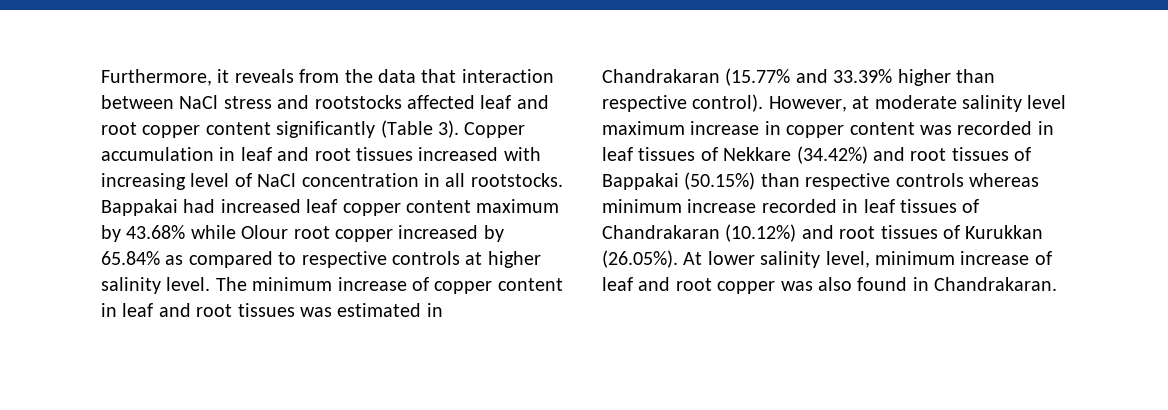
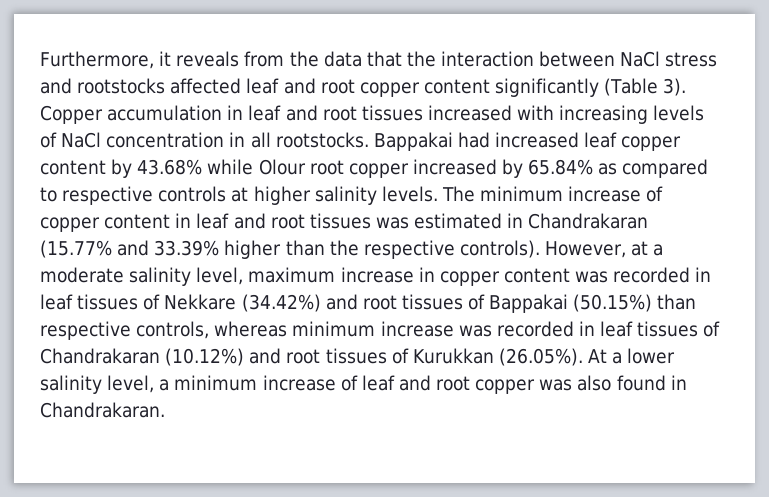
- Furthermore, it reveals from the data that interaction between NaCl stress and rootstocks affected leaf and root copper content significantly (Table 3).
+ Furthermore, it reveals from the data that the interaction between NaCl stress and rootstocks affected leaf and root copper content significantly (Table 3).
- Copper accumulation in leaf and root tissues increased with increasing level of NaCl concentration in all rootstocks.
+ Copper accumulation in leaf and root tissues increased with increasing levels of NaCl concentration in all rootstocks.
- Bappakai had increased leaf copper content maximum by 43.68% while Olour root copper increased by 65.84% as compared to respective controls at higher salinity level.
+ Bappakai had increased leaf copper content by 43.68% while Olour root copper increased by 65.84% as compared to respective controls at higher salinity levels.
- The minimum increase of copper content in leaf and root tissues was estimated in Chandrakaran (15.77% and 33.39% higher than respective control).
+ The minimum increase of copper content in leaf and root tissues was estimated in Chandrakaran (15.77% and 33.39% higher than the respective controls).
- However, at moderate salinity level maximum increase in copper content was recorded in leaf tissues of Nekkare (34.42%) and root tissues of Bappakai (50.15%) than respective controls whereas minimum increase recorded in leaf tissues of Chandrakaran (10.12%) and root tissues of Kurukkan (26.05%). At lower salinity level, minimum increase of leaf and root copper was also found in Chandrakaran.
+ However, at a moderate salinity level, maximum increase in copper content was recorded in leaf tissues of Nekkare (34.42%) and root tissues of Bappakai (50.15%) than respective controls, whereas minimum increase was recorded in leaf tissues of Chandrakaran (10.12%) and root tissues of Kurukkan (26.05%). At a lower salinity level, a minimum increase of leaf and root copper was also found in Chandrakaran.

